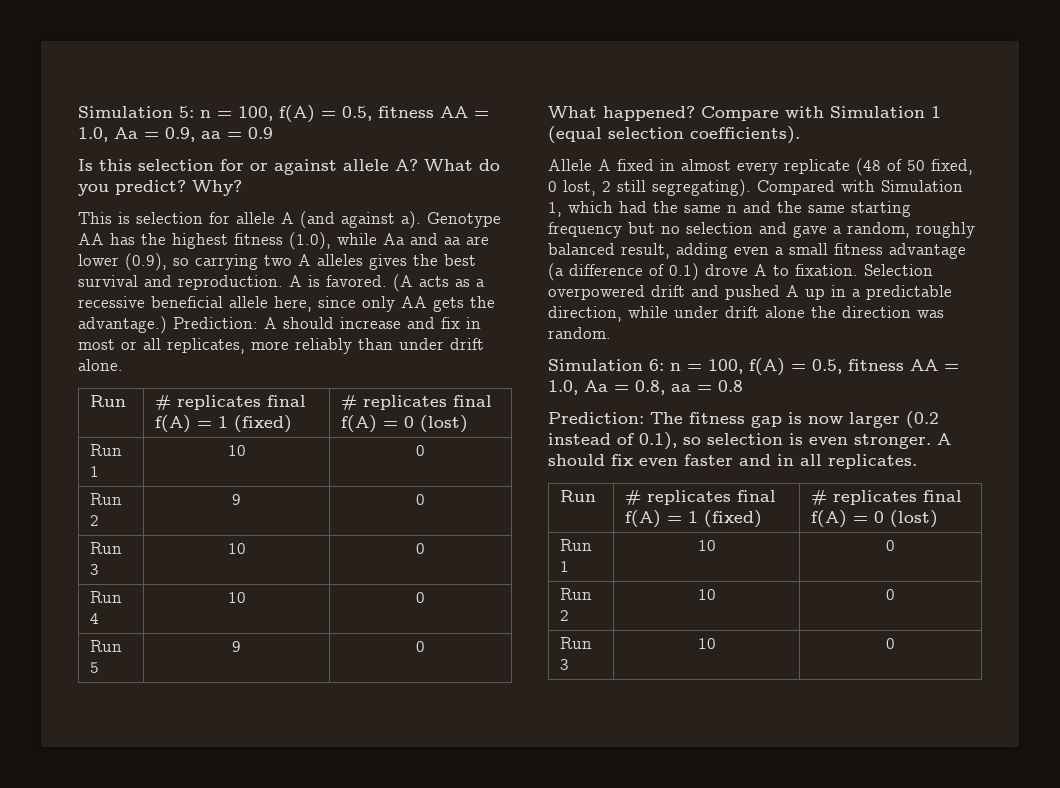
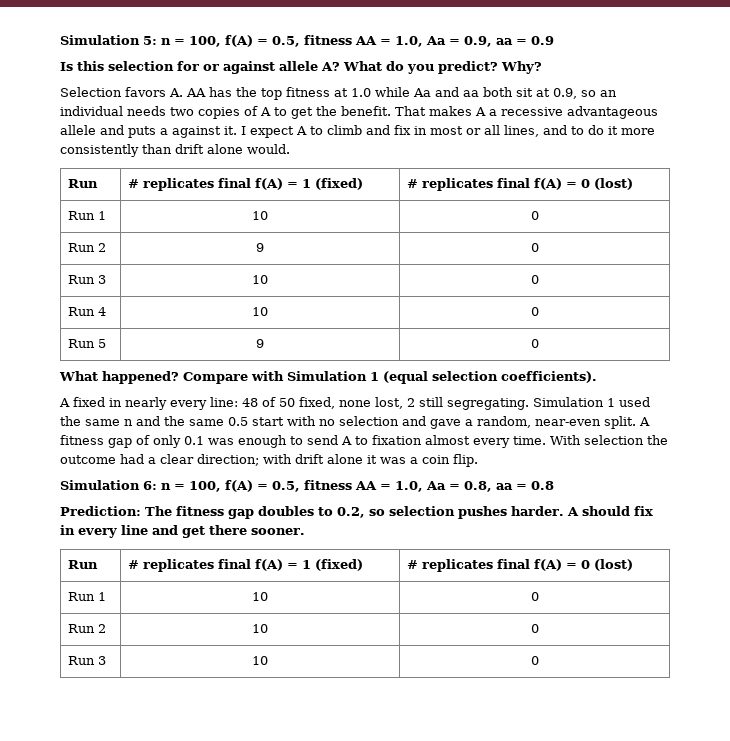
- This is selection for allele A (and against a). Genotype AA has the highest fitness (1.0), while Aa and aa are lower (0.9), so carrying two A alleles gives the best survival and reproduction. A is favored. (A acts as a recessive beneficial allele here, since only AA gets the advantage.) Prediction: A should increase and fix in most or all replicates, more reliably than under drift alone.
+ Selection favors A. AA has the top fitness at 1.0 while Aa and aa both sit at 0.9, so an individual needs two copies of A to get the benefit. That makes A a recessive advantageous allele and puts a against it. I expect A to climb and fix in most or all lines, and to do it more consistently than drift alone would.
- Allele A fixed in almost every replicate (48 of 50 fixed, 0 lost, 2 still segregating). Compared with Simulation 1, which had the same n and the same starting frequency but no selection and gave a random, roughly balanced result, adding even a small fitness advantage (a difference of 0.1) drove A to fixation. Selection overpowered drift and pushed A up in a predictable direction, while under drift alone the direction was random.
+ A fixed in nearly every line: 48 of 50 fixed, none lost, 2 still segregating. Simulation 1 used the same n and the same 0.5 start with no selection and gave a random, near-even split. A fitness gap of only 0.1 was enough to send A to fixation almost every time. With selection the outcome had a clear direction; with drift alone it was a coin flip.
- Prediction: The fitness gap is now larger (0.2 instead of 0.1), so selection is even stronger. A should fix even faster and in all replicates.
+ Prediction: The fitness gap doubles to 0.2, so selection pushes harder. A should fix in every line and get there sooner.

